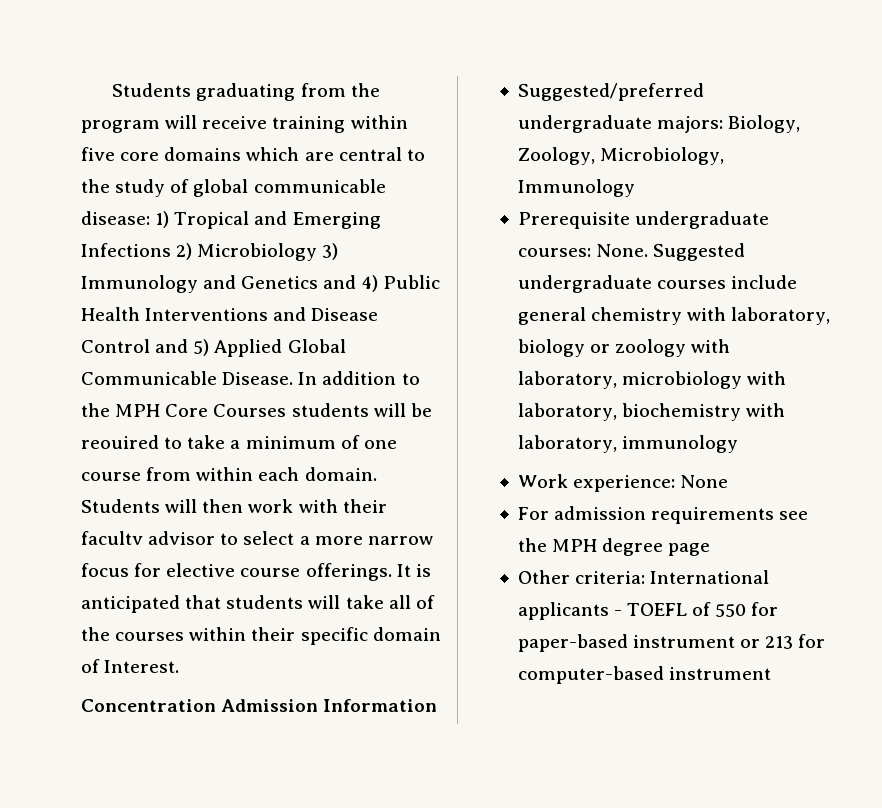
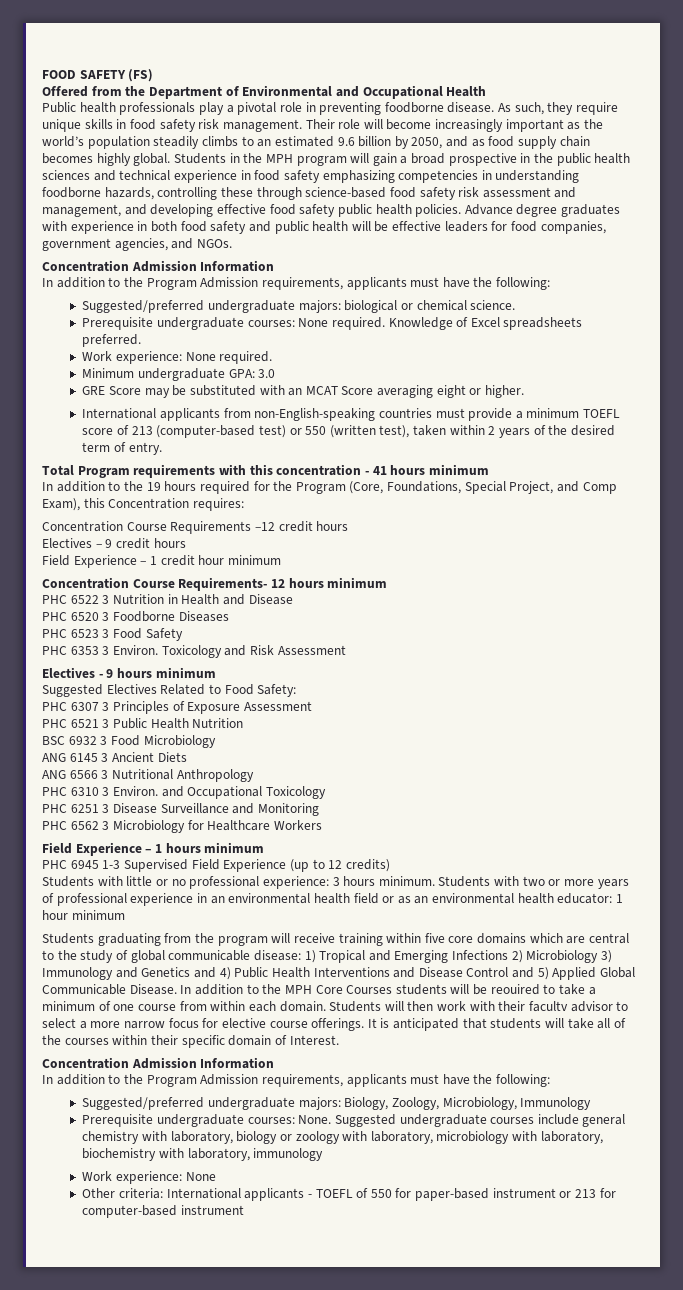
+ FOOD SAFETY (FS)
+ Offered from the Department of Environmental and Occupational Health
+ Public health professionals play a pivotal role in preventing foodborne disease. As such, they require unique skills in food safety risk management. Their role will become increasingly important as the world’s population steadily climbs to an estimated 9.6 billion by 2050, and as food supply chain becomes highly global. Students in the MPH program will gain a broad prospective in the public health sciences and technical experience in food safety emphasizing competencies in understanding foodborne hazards, controlling these through science-based food safety risk assessment and management, and developing effective food safety public health policies. Advance degree graduates with experience in both food safety and public health will be effective leaders for food companies, government agencies, and NGOs.
+ Concentration Admission Information
+ In addition to the Program Admission requirements, applicants must have the following:
+ Suggested/preferred undergraduate majors: biological or chemical science.
+ Prerequisite undergraduate courses: None required. Knowledge of Excel spreadsheets preferred.
+ Work experience: None required.
+ Minimum undergraduate GPA: 3.0
+ GRE Score may be substituted with an MCAT Score averaging eight or higher.
+ International applicants from non-English-speaking countries must provide a minimum TOEFL score of 213 (computer-based test) or 550 (written test), taken within 2 years of the desired term of entry.
+ Total Program requirements with this concentration - 41 hours minimum
+ In addition to the 19 hours required for the Program (Core, Foundations, Special Project, and Comp Exam), this Concentration requires:
+ Concentration Course Requirements –12 credit hours
+ Electives – 9 credit hours
+ Field Experience – 1 credit hour minimum
+ Concentration Course Requirements- 12 hours minimum
+ PHC 6522 3 Nutrition in Health and Disease
+ PHC 6520 3 Foodborne Diseases
+ PHC 6523 3 Food Safety
+ PHC 6353 3 Environ. Toxicology and Risk Assessment
+ Electives - 9 hours minimum
+ Suggested Electives Related to Food Safety:
+ PHC 6307 3 Principles of Exposure Assessment
+ PHC 6521 3 Public Health Nutrition
+ BSC 6932 3 Food Microbiology
+ ANG 6145 3 Ancient Diets
+ ANG 6566 3 Nutritional Anthropology
+ PHC 6310 3 Environ. and Occupational Toxicology
+ PHC 6251 3 Disease Surveillance and Monitoring
+ PHC 6562 3 Microbiology for Healthcare Workers
+ Field Experience – 1 hours minimum
+ PHC 6945 1-3 Supervised Field Experience (up to 12 credits)
+ Students with little or no professional experience: 3 hours minimum. Students with two or more years of professional experience in an environmental health field or as an environmental health educator: 1 hour minimum
  It is anticipated that students will take all of the courses within their specific domain of Interest.
  Concentration Admission Information
+ In addition to the Program Admission requirements, applicants must have the following:
- For admission requirements see the MPH degree page

